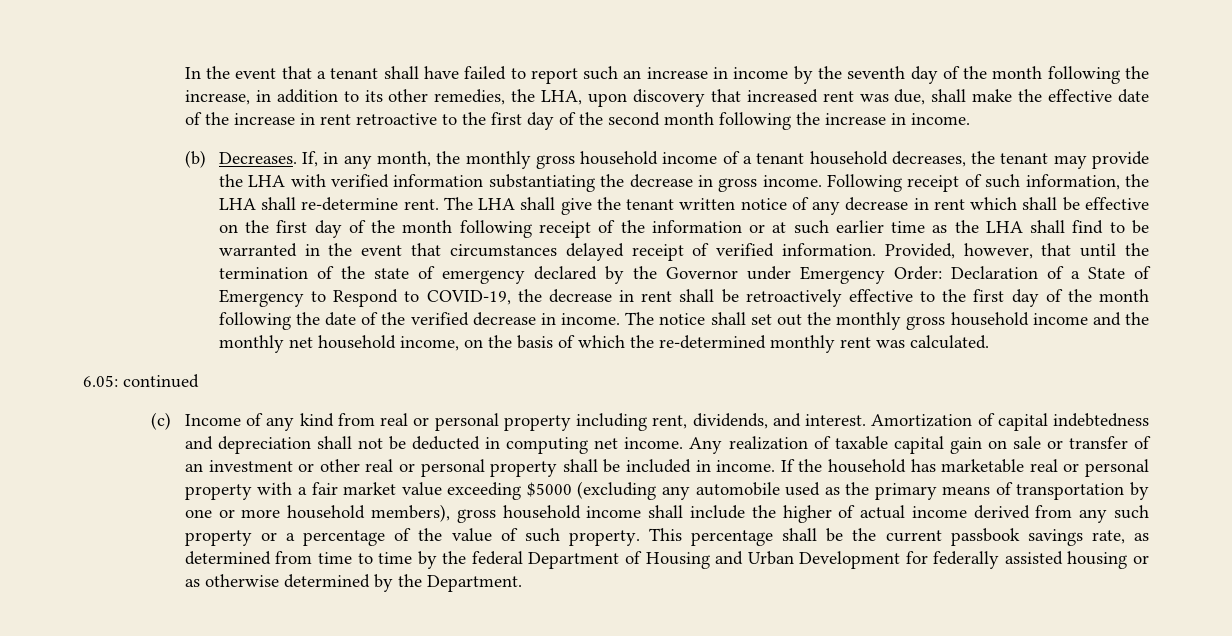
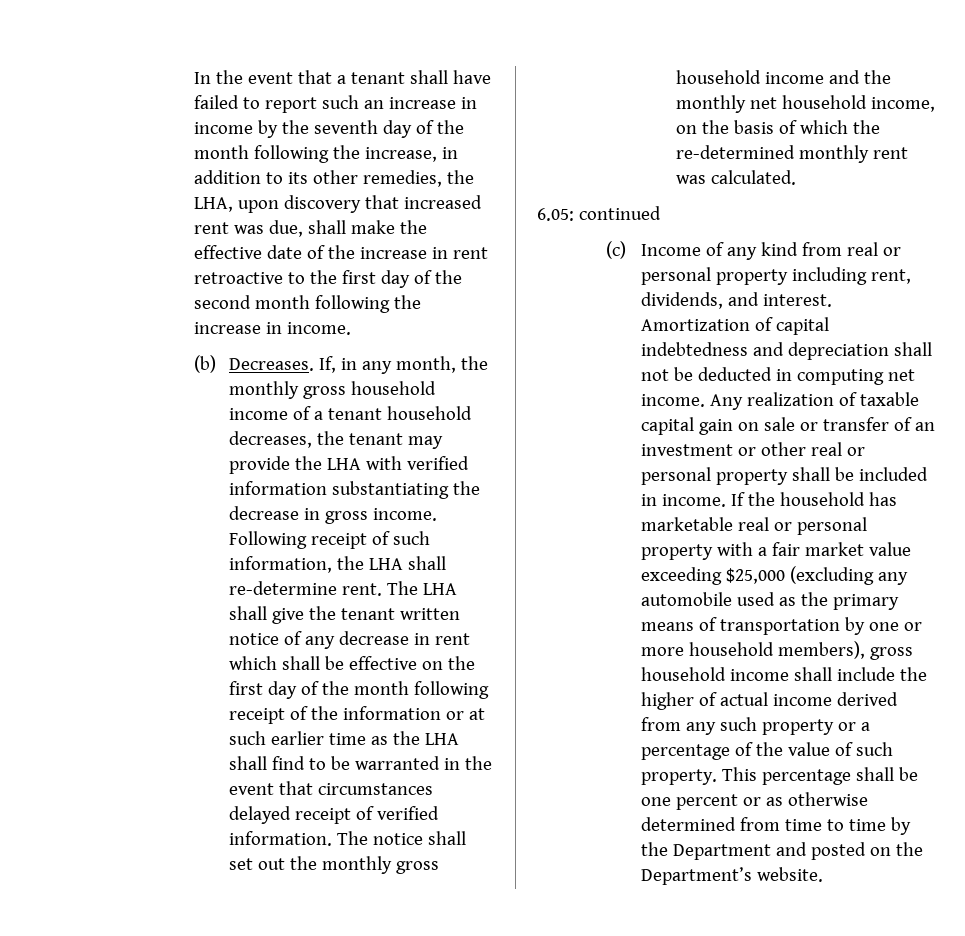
- Provided, however, that until the termination of the state of emergency declared by the Governor under Emergency Order: Declaration of a State of Emergency to Respond to COVID-19, the decrease in rent shall be retroactively effective to the first day of the month following the date of the verified decrease in income.
- If the household has marketable real or personal property with a fair market value exceeding $5000 (excluding any automobile used as the primary means of transportation by one or more household members), gross household income shall include the higher of actual income derived from any such property or a percentage of the value of such property.
+ If the household has marketable real or personal property with a fair market value exceeding $25,000 (excluding any automobile used as the primary means of transportation by one or more household members), gross household income shall include the higher of actual income derived from any such property or a percentage of the value of such property.
- This percentage shall be the current passbook savings rate, as determined from time to time by the federal Department of Housing and Urban Development for federally assisted housing or as otherwise determined by the Department.
+ This percentage shall be one percent or as otherwise determined from time to time by the Department and posted on the Department’s website.

